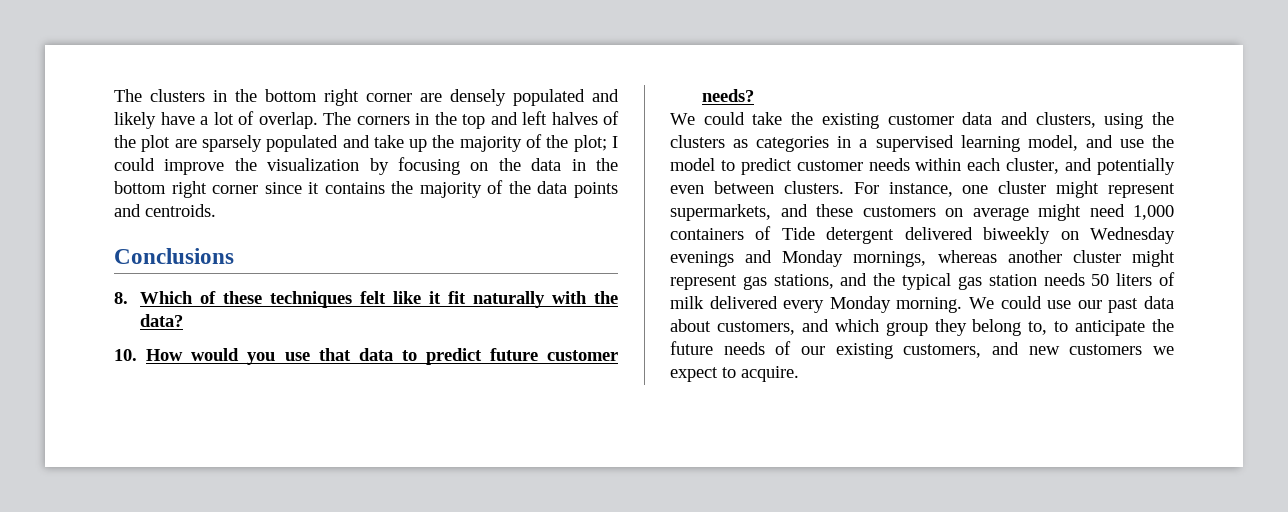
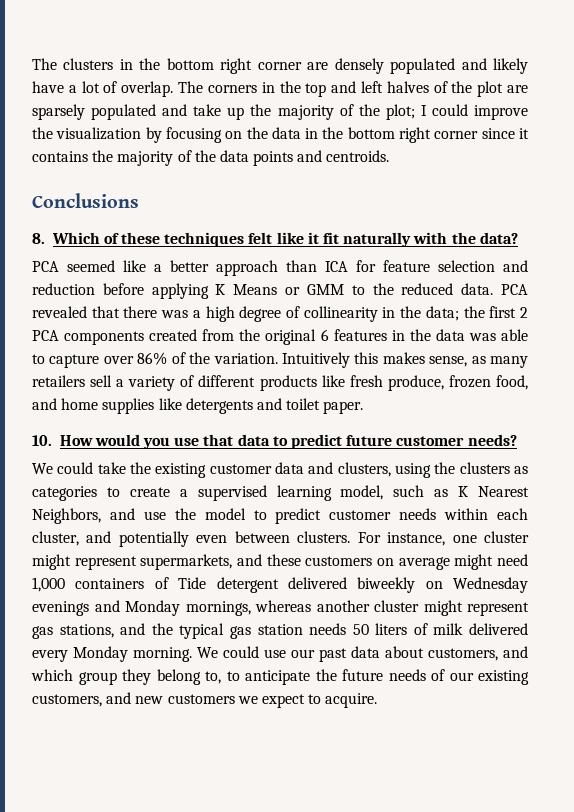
+ PCA seemed like a better approach than ICA for feature selection and reduction before applying K Means or GMM to the reduced data. PCA revealed that there was a high degree of collinearity in the data; the first 2 PCA components created from the original 6 features in the data was able to capture over 86% of the variation. Intuitively this makes sense, as many retailers sell a variety of different products like fresh produce, frozen food, and home supplies like detergents and toilet paper.
- We could take the existing customer data and clusters, using the clusters as categories in a supervised learning model, and use the model to predict customer needs within each cluster, and potentially even between clusters.
+ We could take the existing customer data and clusters, using the clusters as categories to create a supervised learning model, such as K Nearest Neighbors, and use the model to predict customer needs within each cluster, and potentially even between clusters.

